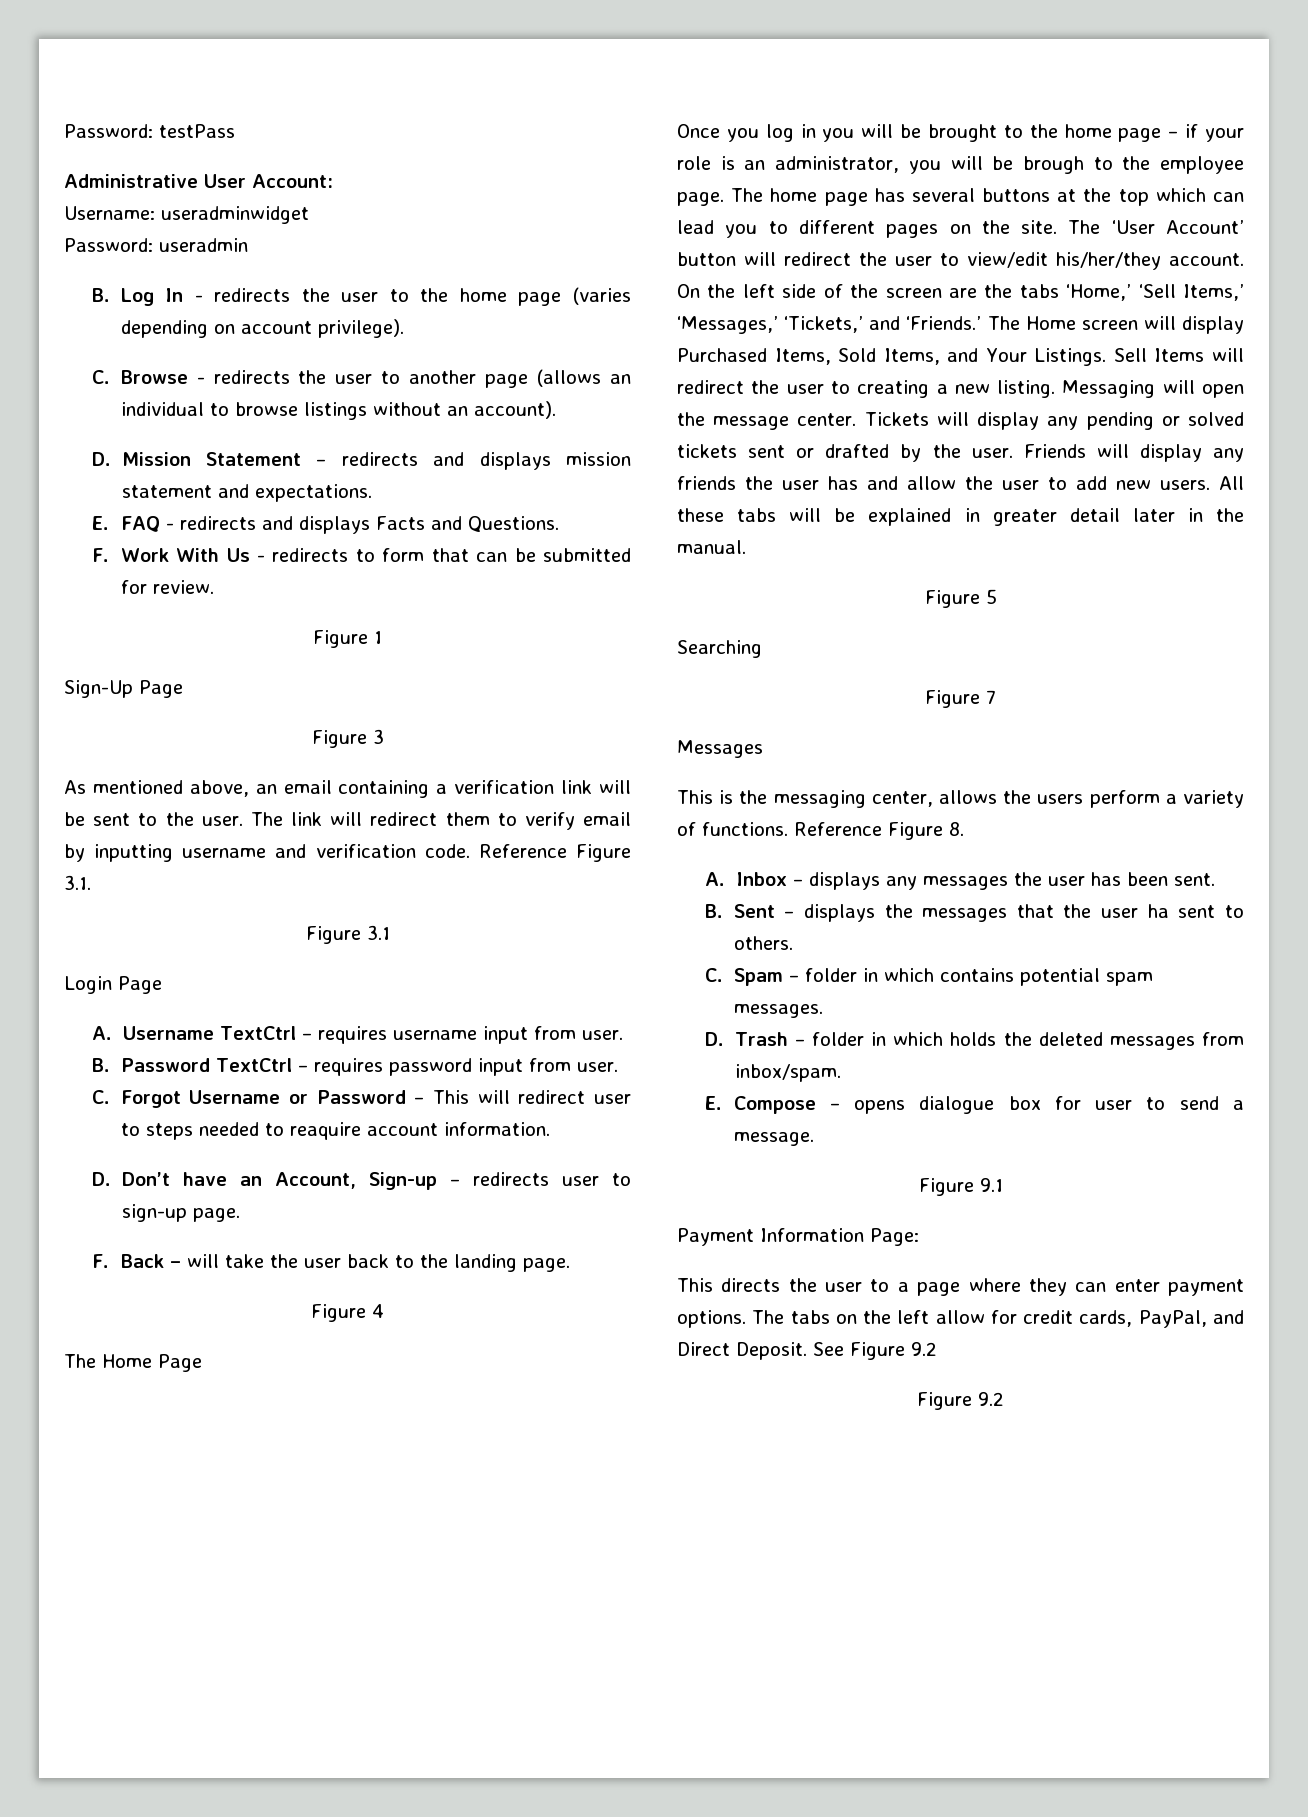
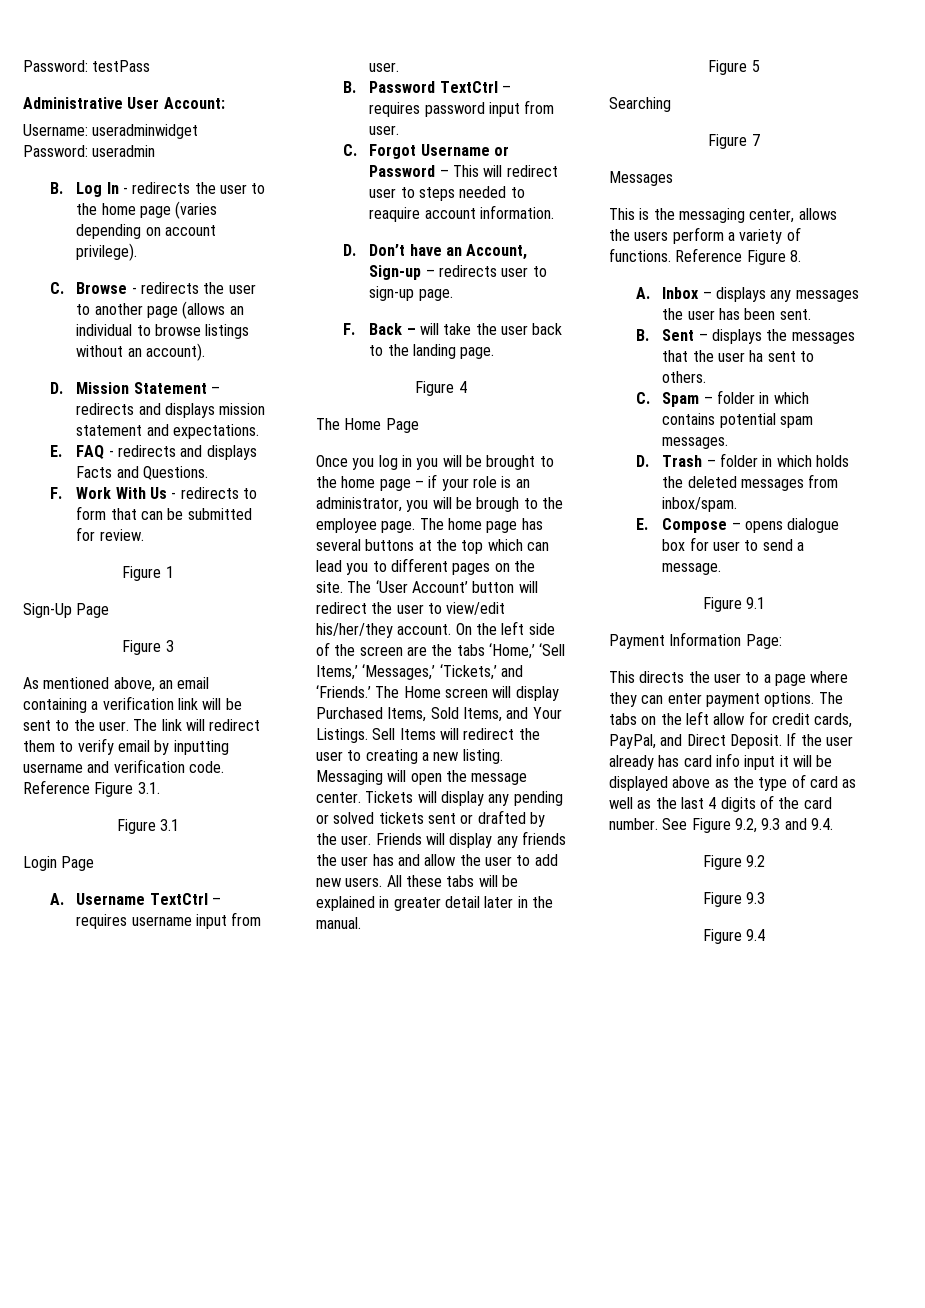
- See Figure 9.2
+ If the user already has card info input it will be displayed above as the type of card as well as the last 4 digits of the card number. See Figure 9.2, 9.3 and 9.4.
  Figure 9.2
+ Figure 9.3
+ Figure 9.4

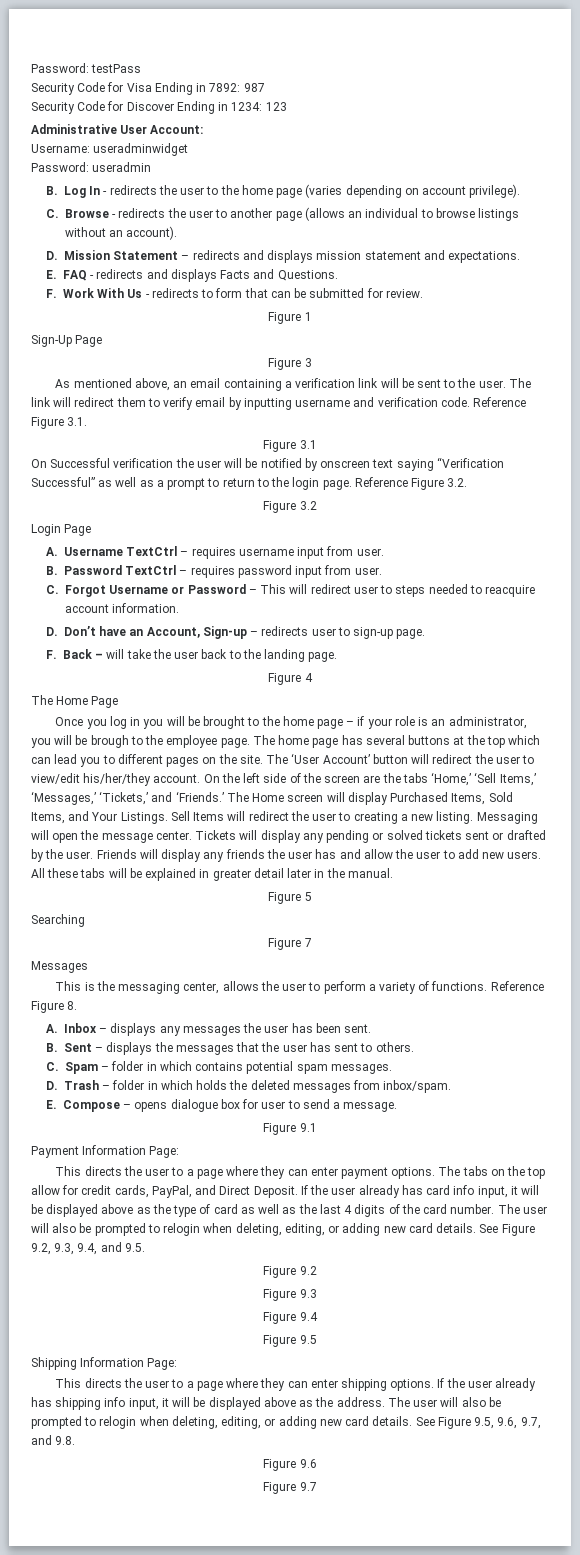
+ Security Code for Visa Ending in 7892: 987
+ Security Code for Discover Ending in 1234: 123
+ On Successful verification the user will be notified by onscreen text saying “Verification Successful” as well as a prompt to return to the login page. Reference Figure 3.2.
+ Figure 3.2
- C. Forgot Username or Password – This will redirect user to steps needed to reaquire account information.
+ C. Forgot Username or Password – This will redirect user to steps needed to reacquire account information.
- This is the messaging center, allows the users perform a variety of functions.
+ This is the messaging center, allows the user to perform a variety of functions.
- B. Sent – displays the messages that the user ha sent to others.
+ B. Sent – displays the messages that the user has sent to others.
- The tabs on the left allow for credit cards, PayPal, and Direct Deposit.
+ The tabs on the top allow for credit cards, PayPal, and Direct Deposit.
- If the user already has card info input it will be displayed above as the type of card as well as the last 4 digits of the card number.
+ If the user already has card info input, it will be displayed above as the type of card as well as the last 4 digits of the card number.
- See Figure 9.2, 9.3 and 9.4.
+ The user will also be prompted to relogin when deleting, editing, or adding new card details. See Figure 9.2, 9.3, 9.4, and 9.5.
+ Figure 9.5
+ Shipping Information Page:
+ This directs the user to a page where they can enter shipping options. If the user already has shipping info input, it will be displayed above as the address. The user will also be prompted to relogin when deleting, editing, or adding new card details. See Figure 9.5, 9.6, 9.7, and 9.8.
+ Figure 9.6
+ Figure 9.7

